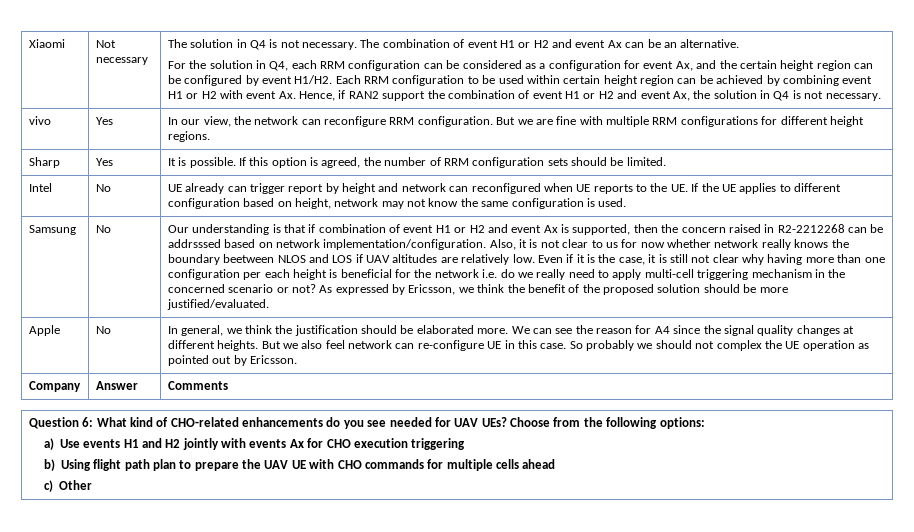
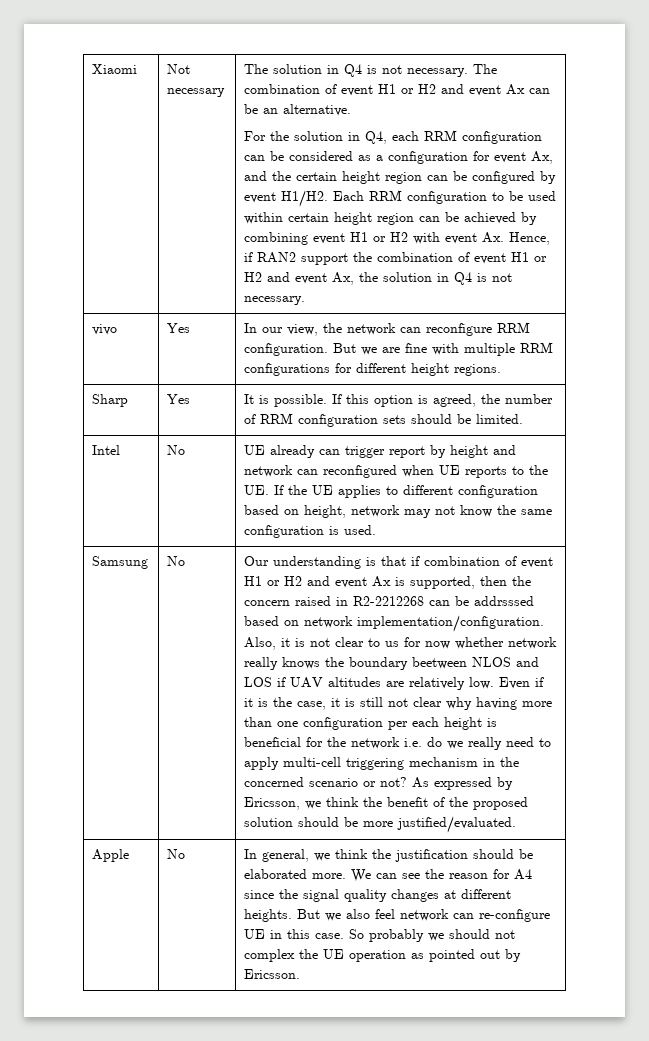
- Company | Answer | Comments
- Question 6: What kind of CHO-related enhancements do you see needed for UAV UEs? Choose from the following options:
- a) Use events H1 and H2 jointly with events Ax for CHO execution triggering
- b) Using flight path plan to prepare the UAV UE with CHO commands for multiple cells ahead
- c) Other

